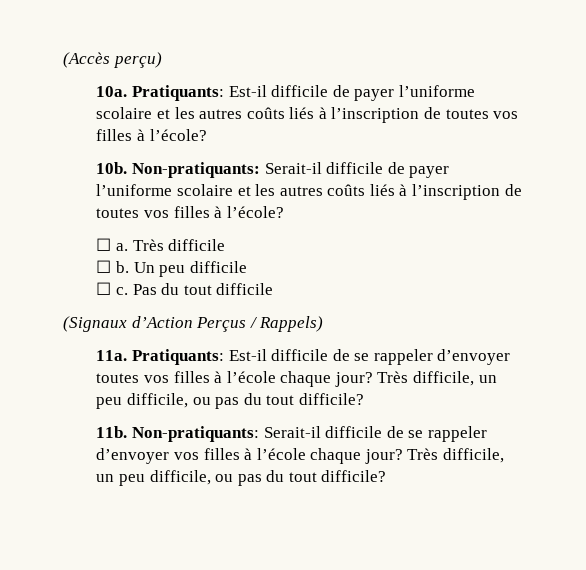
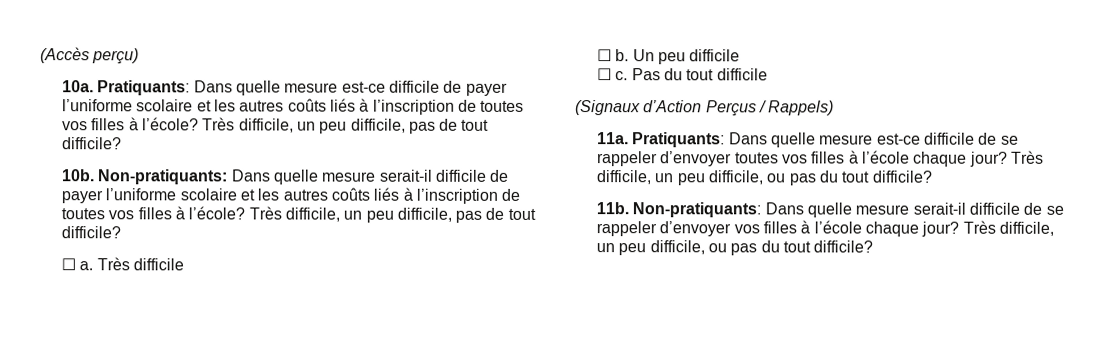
- Pratiquants: Est-il difficile de payer l’uniforme scolaire et les autres coûts liés à l’inscription de toutes vos filles à l’école?
- 10b. Non-pratiquants: Serait-il difficile de payer l’uniforme scolaire et les autres coûts liés à l’inscription de toutes vos filles à l’école?
+ Pratiquants: Dans quelle mesure est-ce difficile de payer l’uniforme scolaire et les autres coûts liés à l’inscription de toutes vos filles à l’école? Très difficile, un peu difficile, pas de tout difficile?
+ 10b. Non-pratiquants: Dans quelle mesure serait-il difficile de payer l’uniforme scolaire et les autres coûts liés à l’inscription de toutes vos filles à l’école? Très difficile, un peu difficile, pas de tout difficile?
- Pratiquants: Est-il difficile de se rappeler d’envoyer toutes vos filles à l’école chaque jour?
+ Pratiquants: Dans quelle mesure est-ce difficile de se rappeler d’envoyer toutes vos filles à l’école chaque jour?
- Non-pratiquants: Serait-il difficile de se rappeler d’envoyer vos filles à l’école chaque jour?
+ Non-pratiquants: Dans quelle mesure serait-il difficile de se rappeler d’envoyer vos filles à l’école chaque jour?

